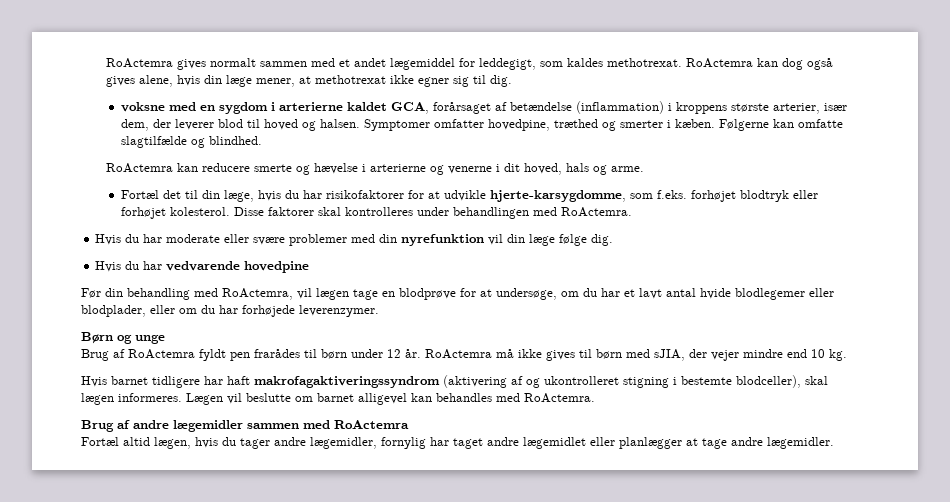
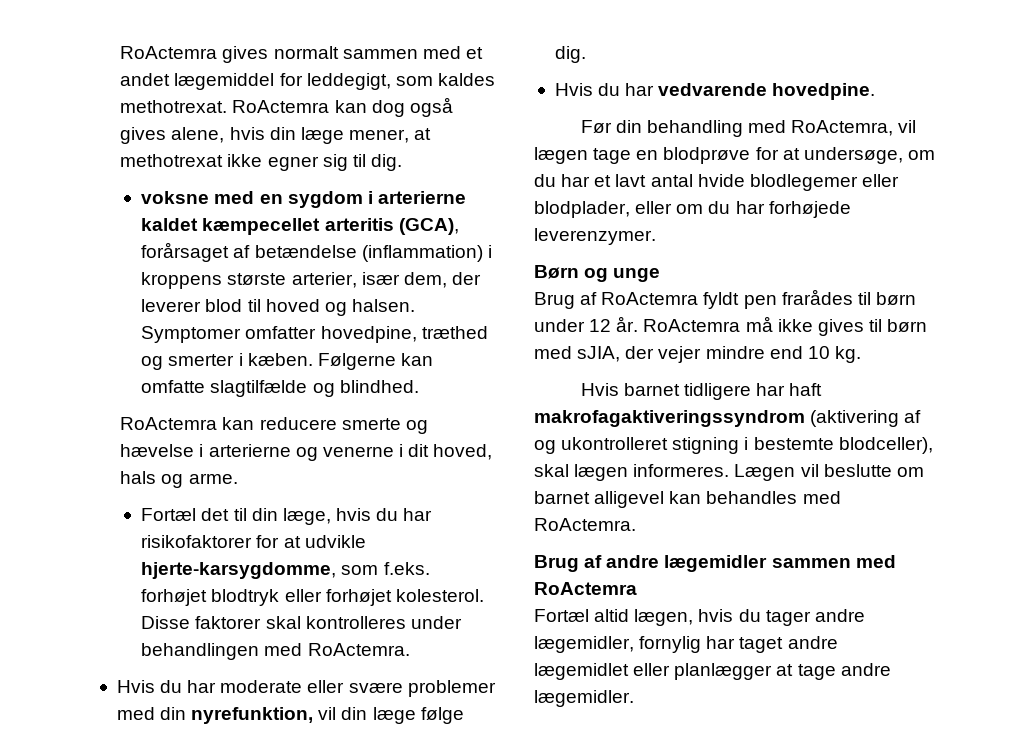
- voksne med en sygdom i arterierne kaldet GCA, forårsaget af betændelse (inflammation) i kroppens største arterier, især dem, der leverer blod til hoved og halsen.
+ voksne med en sygdom i arterierne kaldet kæmpecellet arteritis (GCA), forårsaget af betændelse (inflammation) i kroppens største arterier, især dem, der leverer blod til hoved og halsen.
- Hvis du har moderate eller svære problemer med din nyrefunktion vil din læge følge dig.
+ Hvis du har moderate eller svære problemer med din nyrefunktion, vil din læge følge dig.
- Hvis du har vedvarende hovedpine
+ Hvis du har vedvarende hovedpine.

